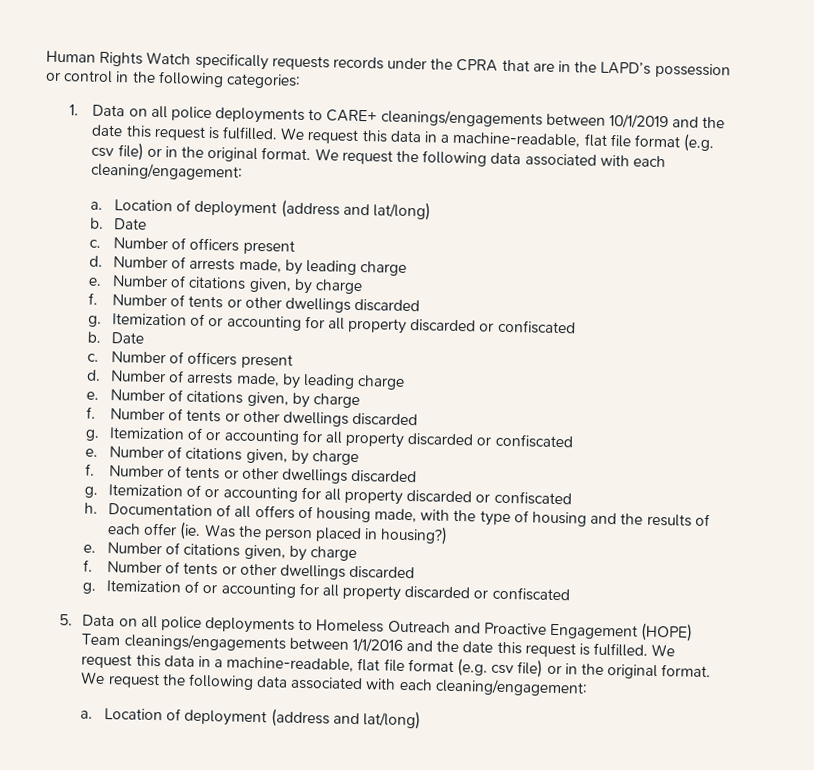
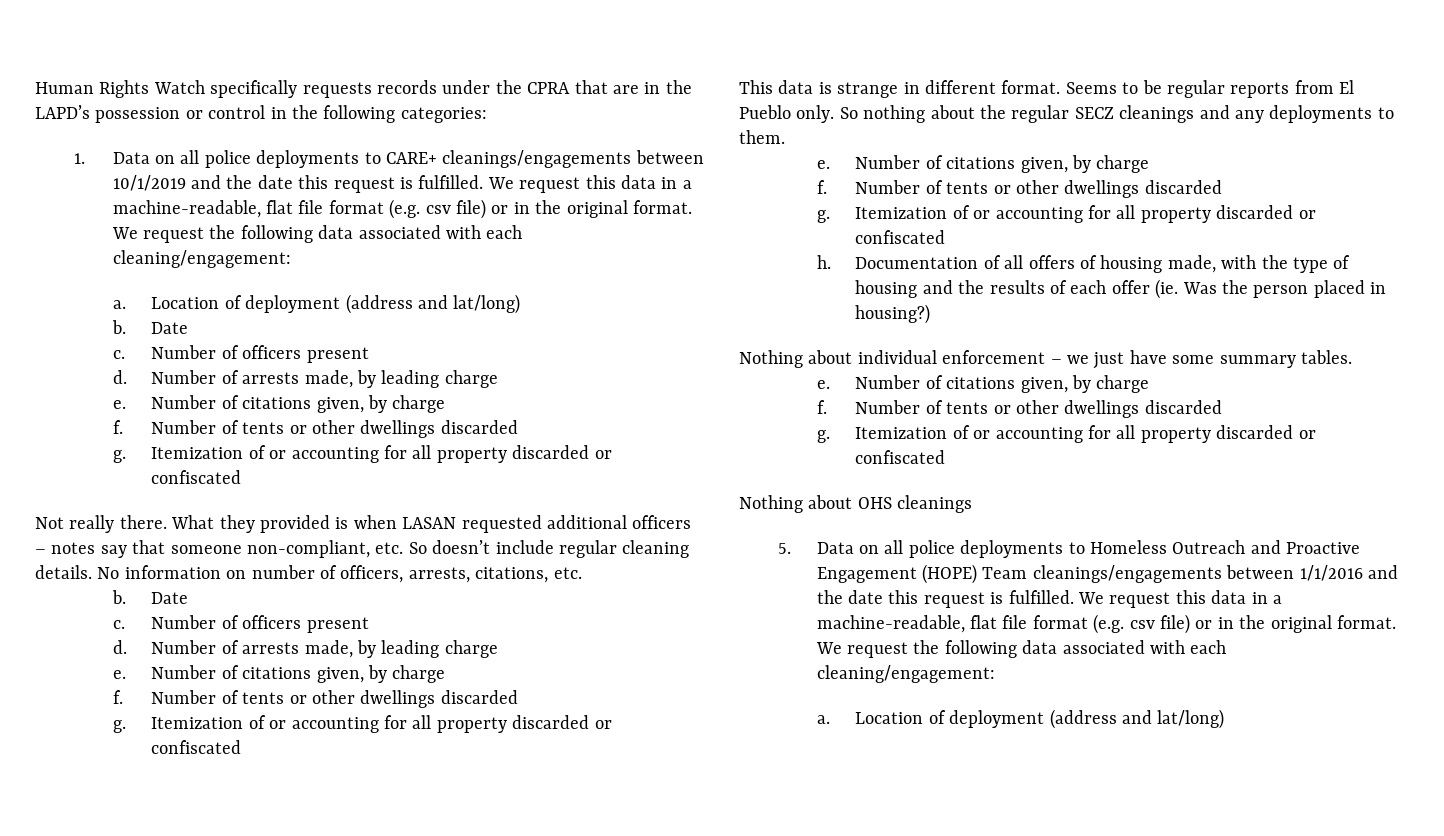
+ Not really there. What they provided is when LASAN requested additional officers – notes say that someone non-compliant, etc. So doesn’t include regular cleaning details. No information on number of officers, arrests, citations, etc.
+ This data is strange in different format. Seems to be regular reports from El Pueblo only. So nothing about the regular SECZ cleanings and any deployments to them.
+ Nothing about individual enforcement – we just have some summary tables.
+ Nothing about OHS cleanings

